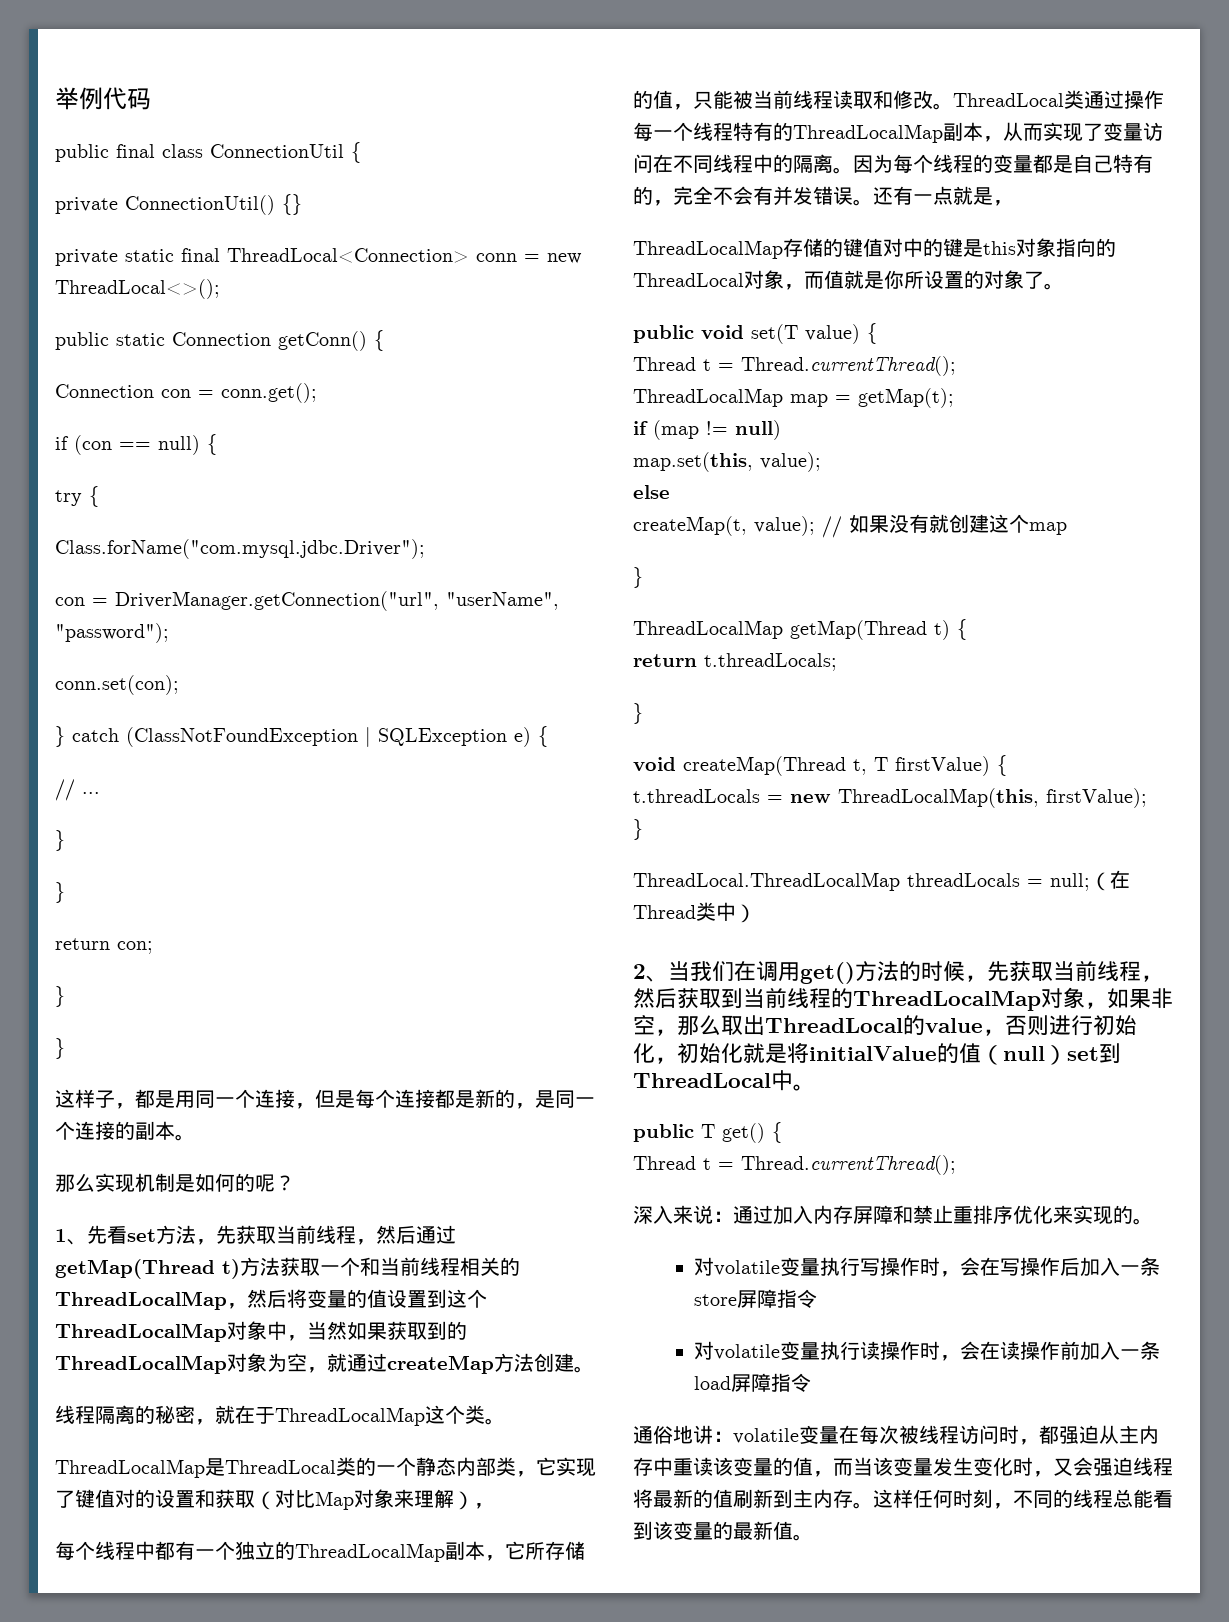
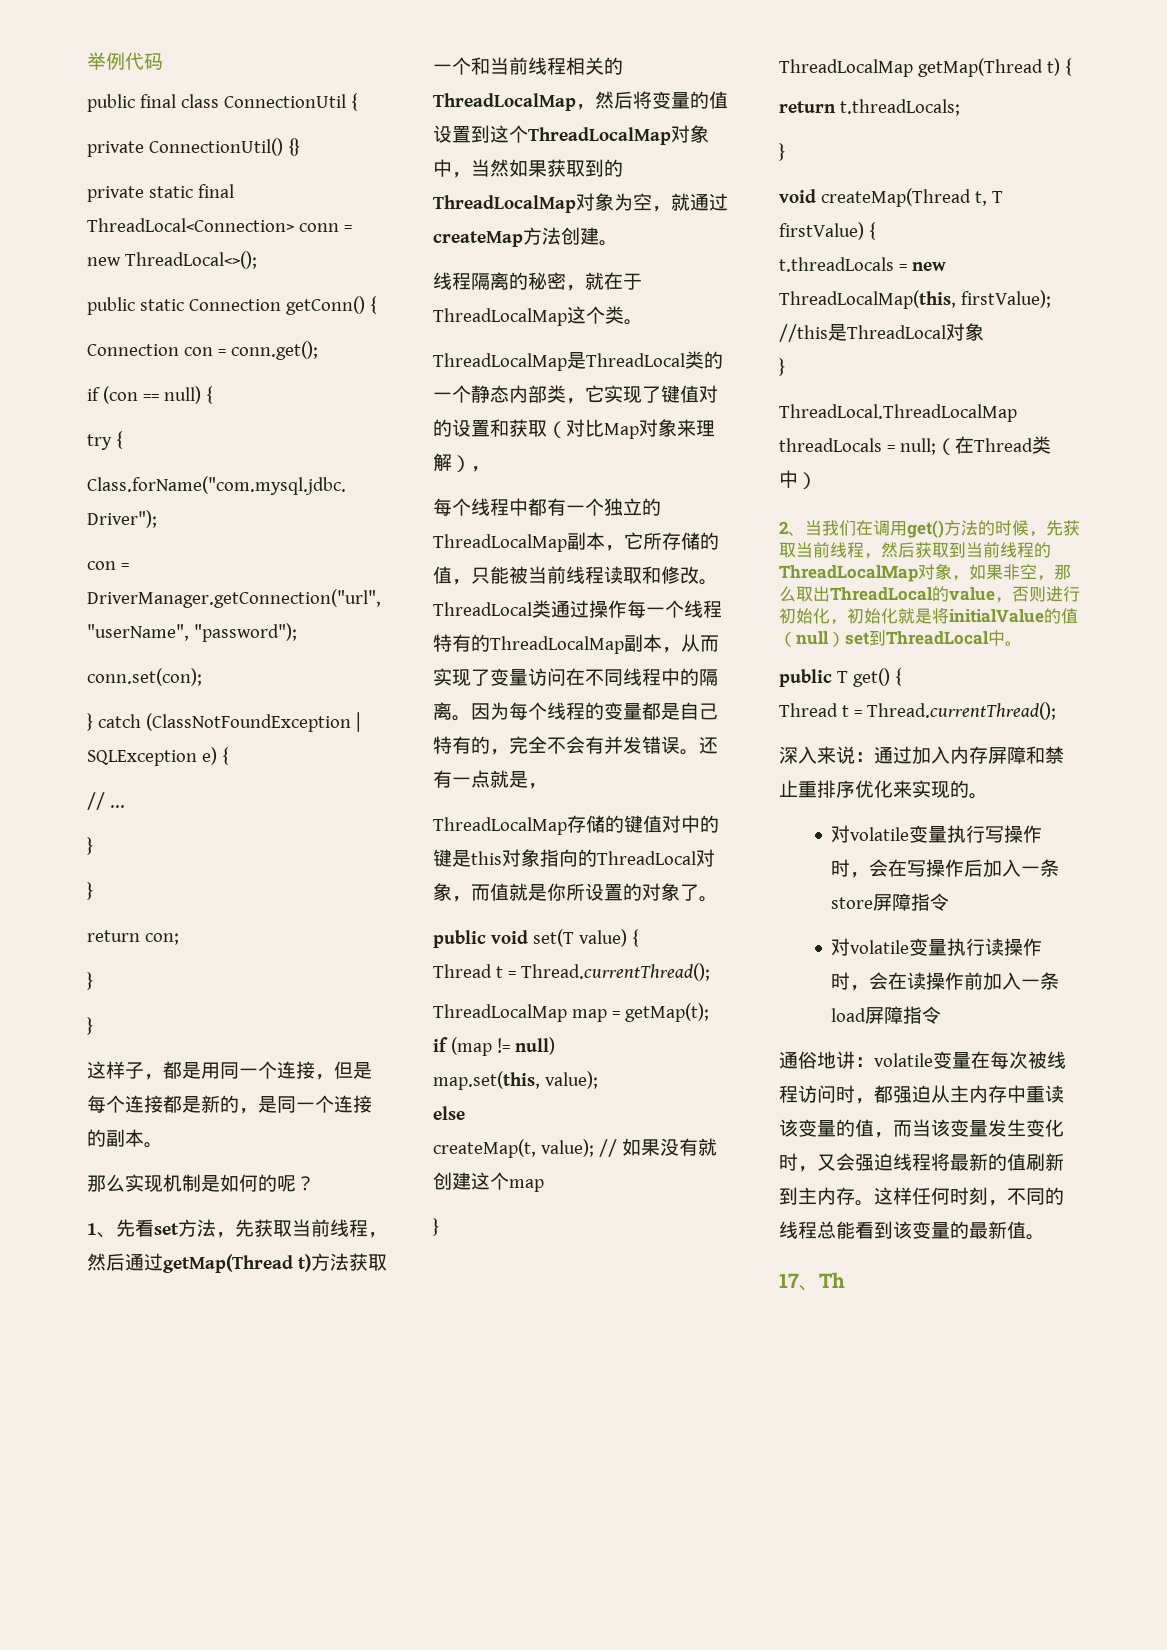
- t.threadLocals = new ThreadLocalMap(this, firstValue);
+ t.threadLocals = new ThreadLocalMap(this, firstValue); //this是ThreadLocal对象
+ 17、Th

